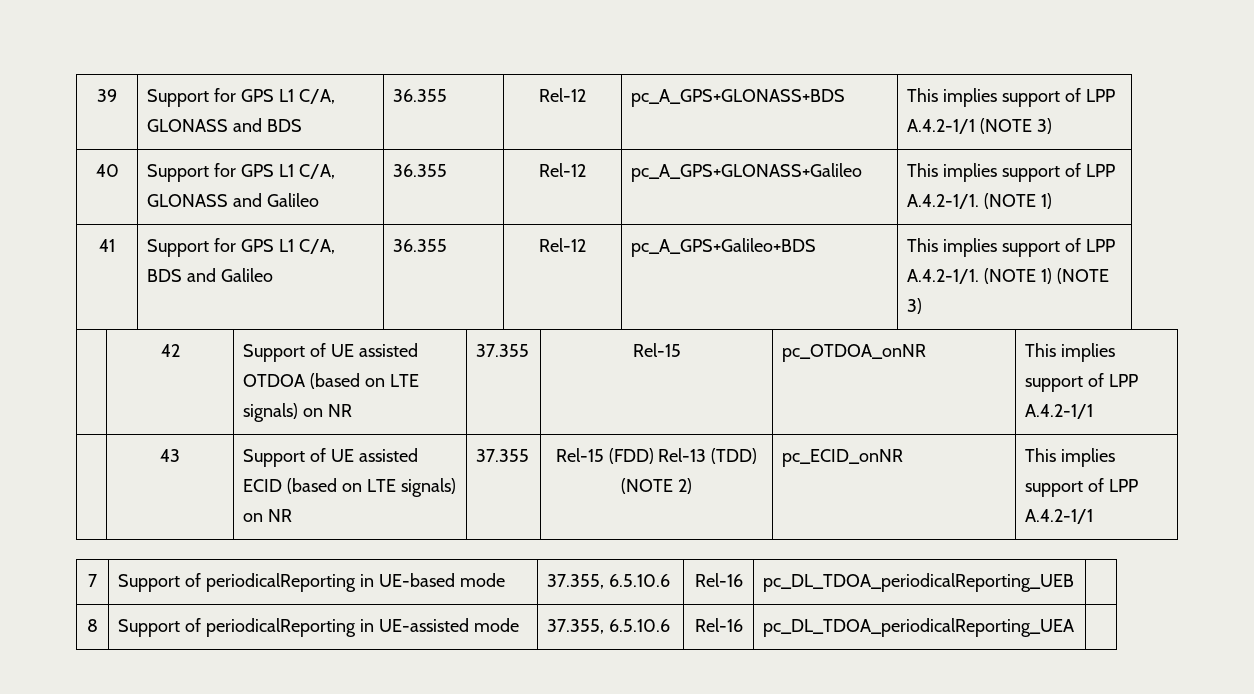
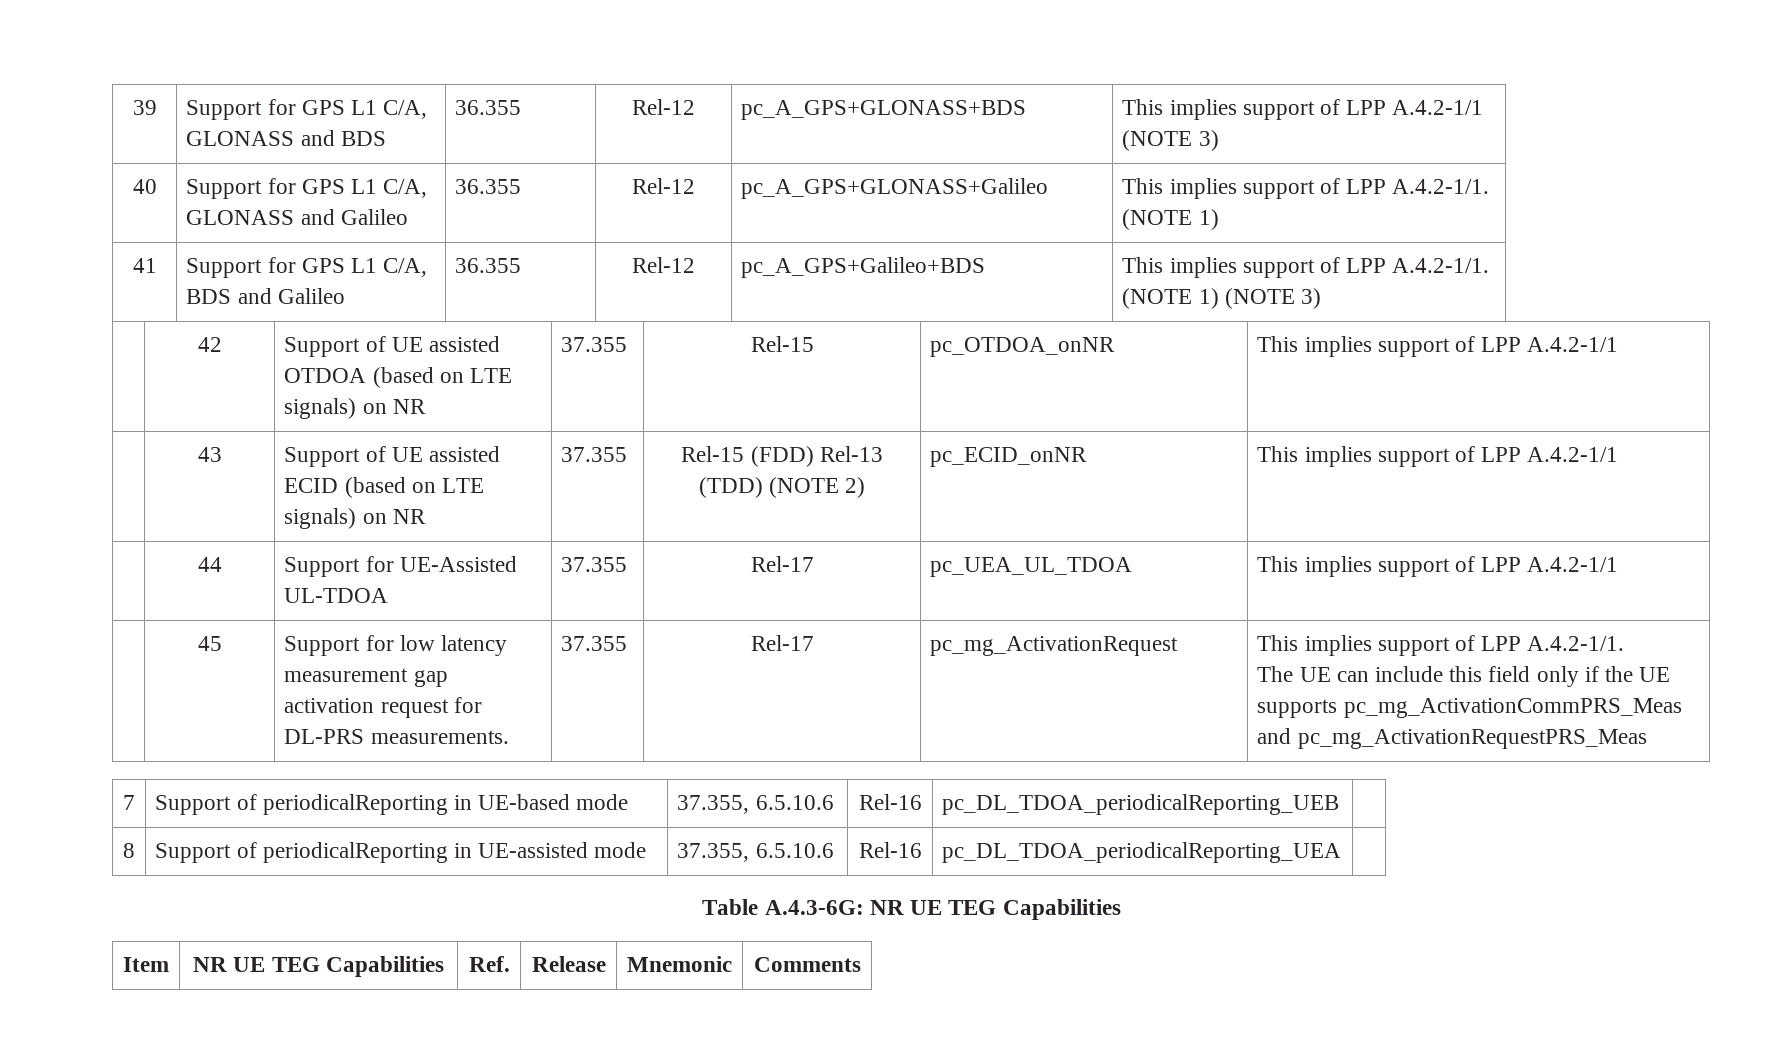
+ | 44 | Support for UE-Assisted UL-TDOA | 37.355 | Rel-17 | pc_UEA_UL_TDOA | This implies support of LPP A.4.2-1/1
+ | 45 | Support for low latency measurement gap activation request for DL-PRS measurements. | 37.355 | Rel-17 | pc_mg_ActivationRequest | This implies support of LPP A.4.2-1/1.
+ The UE can include this field only if the UE supports pc_mg_ActivationCommPRS_Meas and pc_mg_ActivationRequestPRS_Meas
+ Table A.4.3-6G: NR UE TEG Capabilities
+ Item | NR UE TEG Capabilities | Ref. | Release | Mnemonic | Comments

